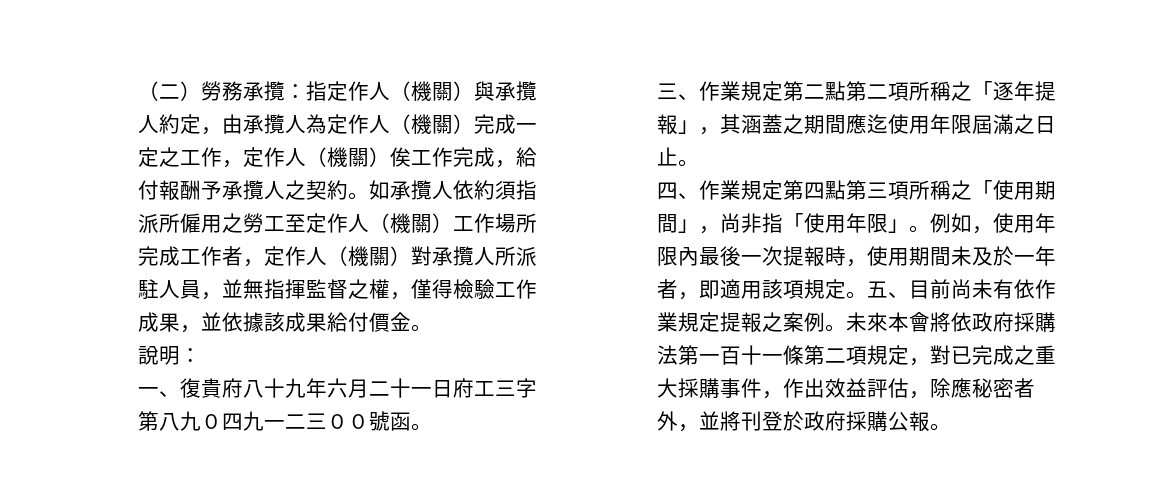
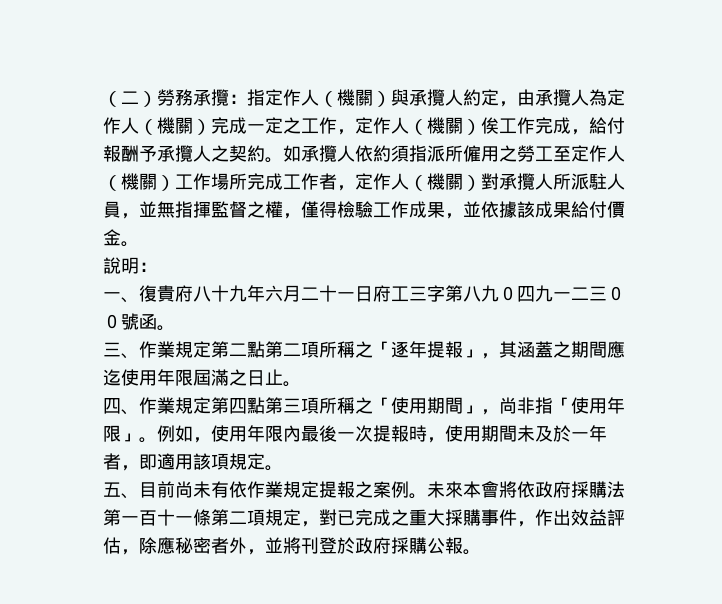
- 例如，使用年限內最後一次提報時，使用期間未及於一年者，即適用該項規定。五、目前尚未有依作業規定提報之案例。
+ 例如，使用年限內最後一次提報時，使用期間未及於一年者，即適用該項規定。
+ 五、目前尚未有依作業規定提報之案例。

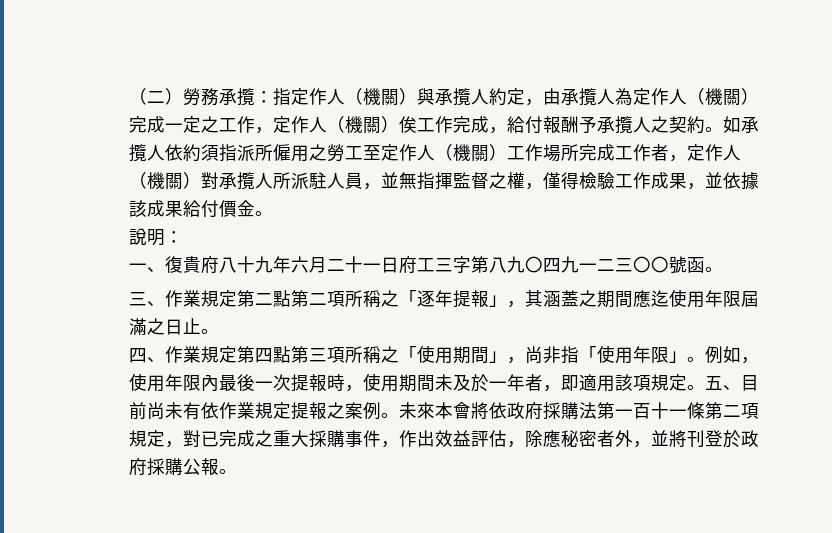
- 一、復貴府八十九年六月二十一日府工三字第八九０四九一二三００號函。
+ 一、復貴府八十九年六月二十一日府工三字第八九〇四九一二三〇〇號函。
- 例如，使用年限內最後一次提報時，使用期間未及於一年者，即適用該項規定。
- 五、目前尚未有依作業規定提報之案例。
+ 例如，使用年限內最後一次提報時，使用期間未及於一年者，即適用該項規定。五、目前尚未有依作業規定提報之案例。

